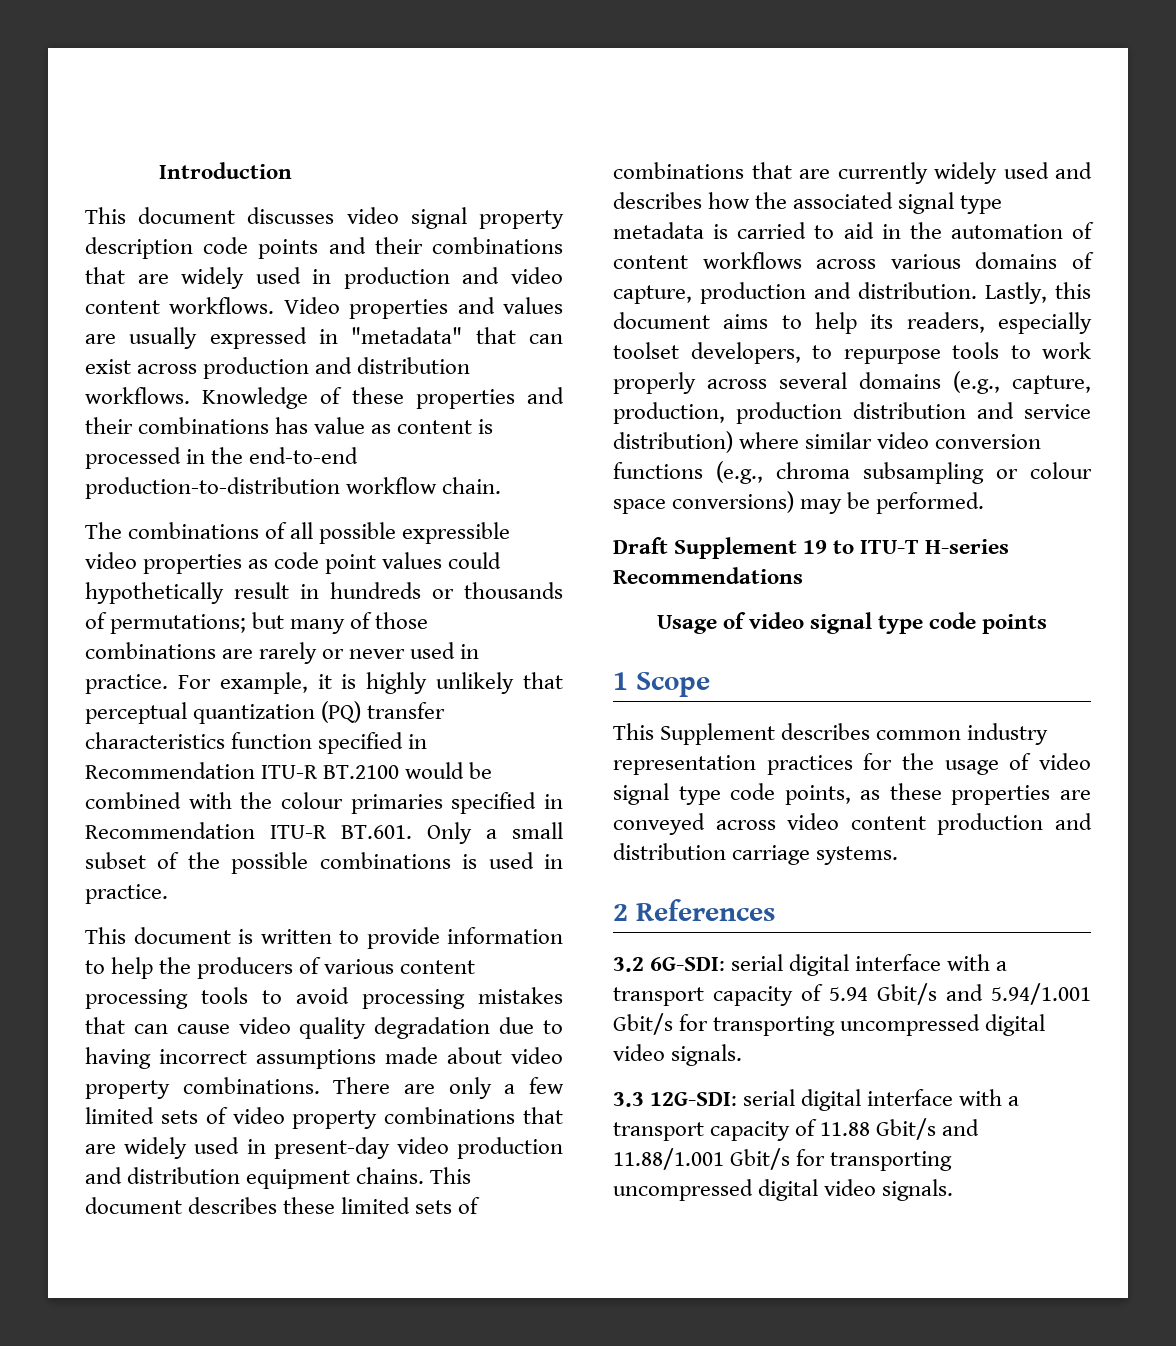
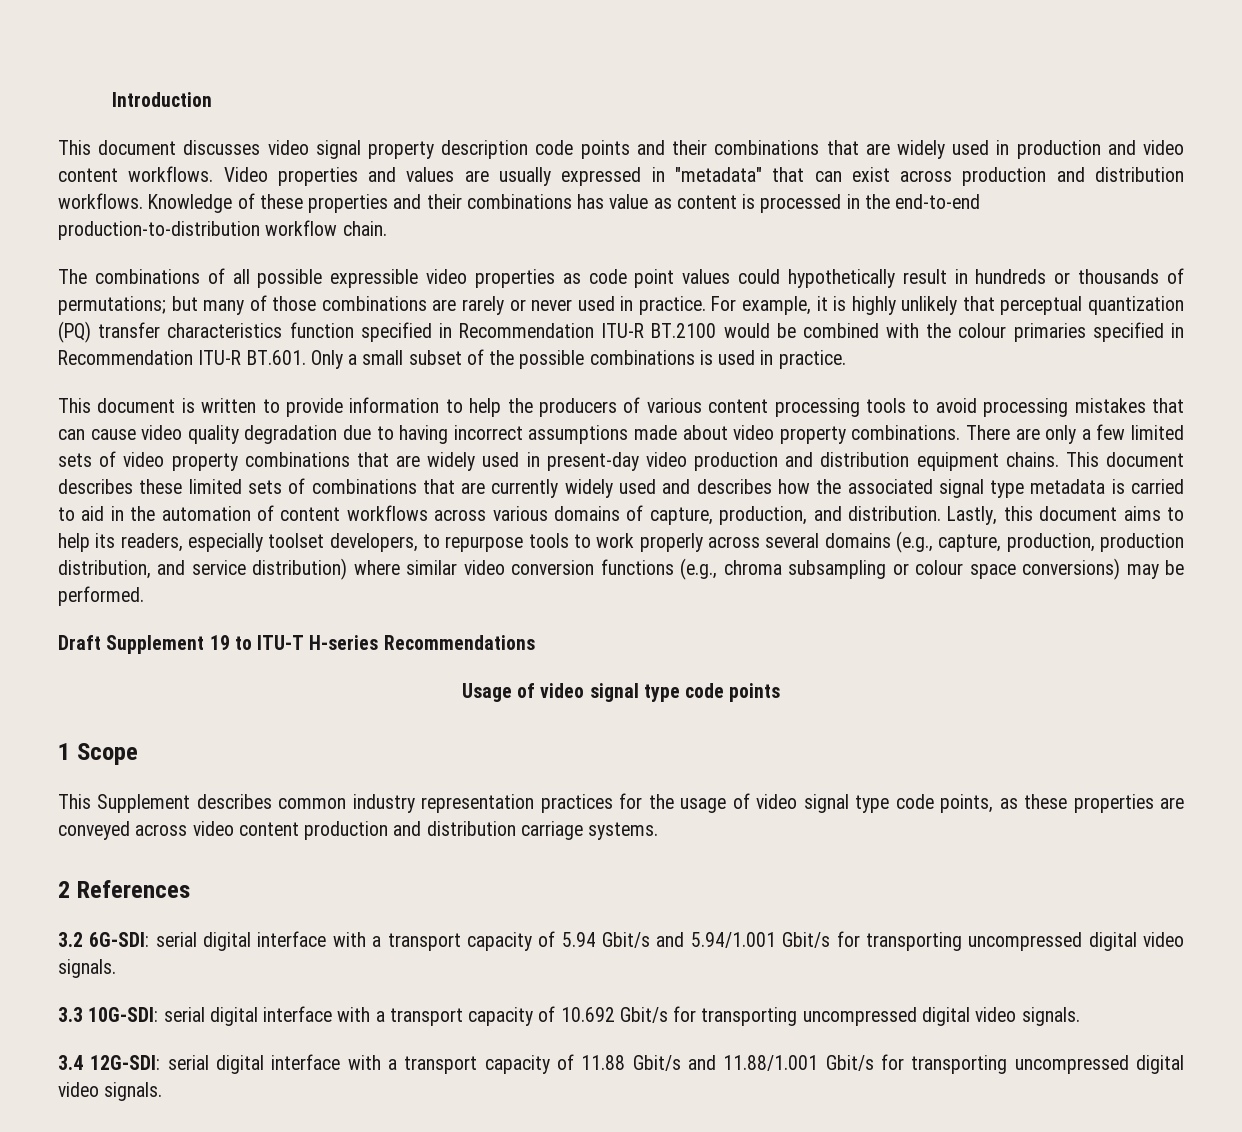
- This document describes these limited sets of combinations that are currently widely used and describes how the associated signal type metadata is carried to aid in the automation of content workflows across various domains of capture, production and distribution.
+ This document describes these limited sets of combinations that are currently widely used and describes how the associated signal type metadata is carried to aid in the automation of content workflows across various domains of capture, production, and distribution.
- Lastly, this document aims to help its readers, especially toolset developers, to repurpose tools to work properly across several domains (e.g., capture, production, production distribution and service distribution) where similar video conversion functions (e.g., chroma subsampling or colour space conversions) may be performed.
+ Lastly, this document aims to help its readers, especially toolset developers, to repurpose tools to work properly across several domains (e.g., capture, production, production distribution, and service distribution) where similar video conversion functions (e.g., chroma subsampling or colour space conversions) may be performed.
- 3.3 12G-SDI: serial digital interface with a transport capacity of 11.88 Gbit/s and 11.88/1.001 Gbit/s for transporting uncompressed digital video signals.
+ 3.3 10G-SDI: serial digital interface with a transport capacity of 10.692 Gbit/s for transporting uncompressed digital video signals.
+ 3.4 12G-SDI: serial digital interface with a transport capacity of 11.88 Gbit/s and 11.88/1.001 Gbit/s for transporting uncompressed digital video signals.

